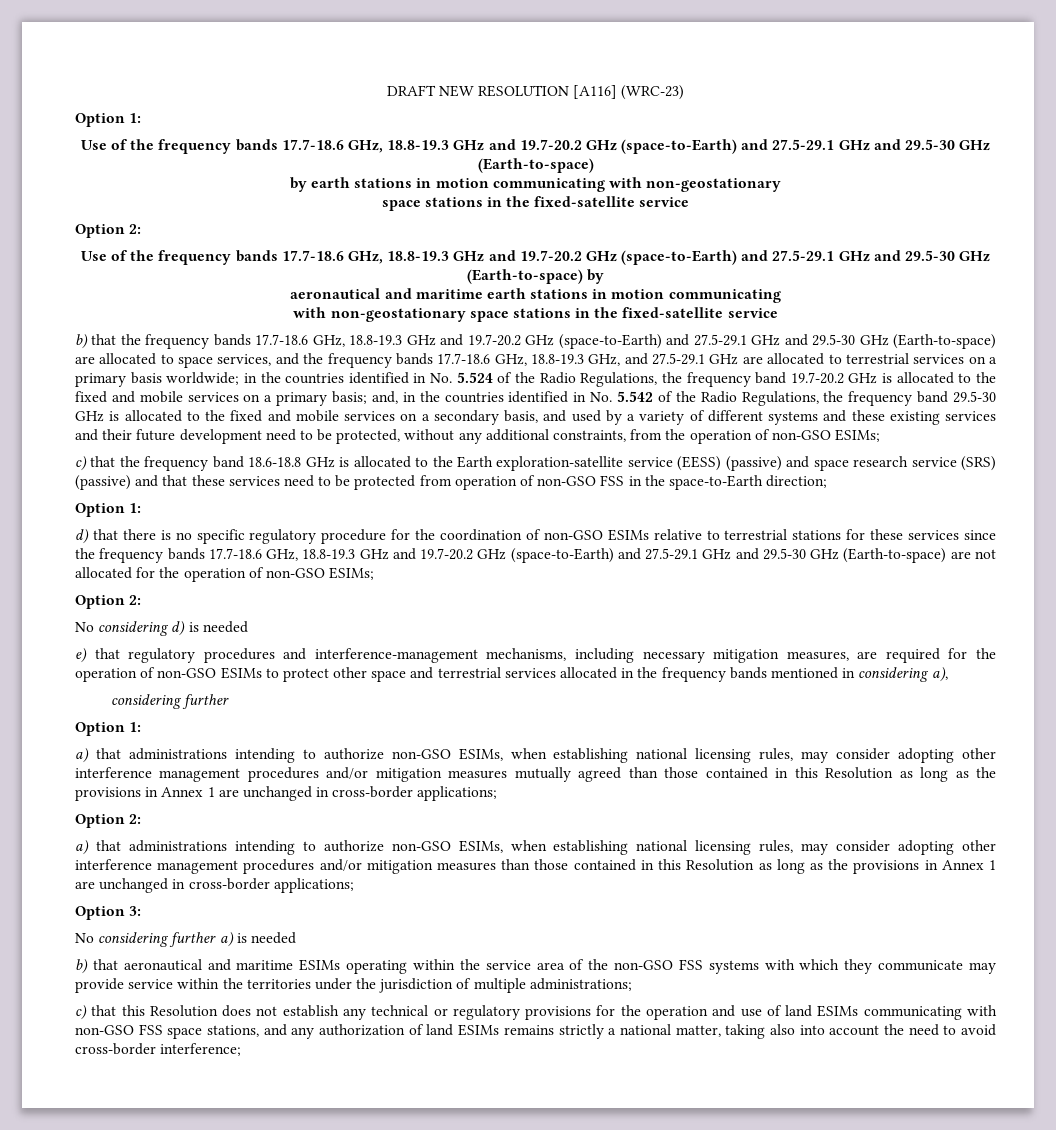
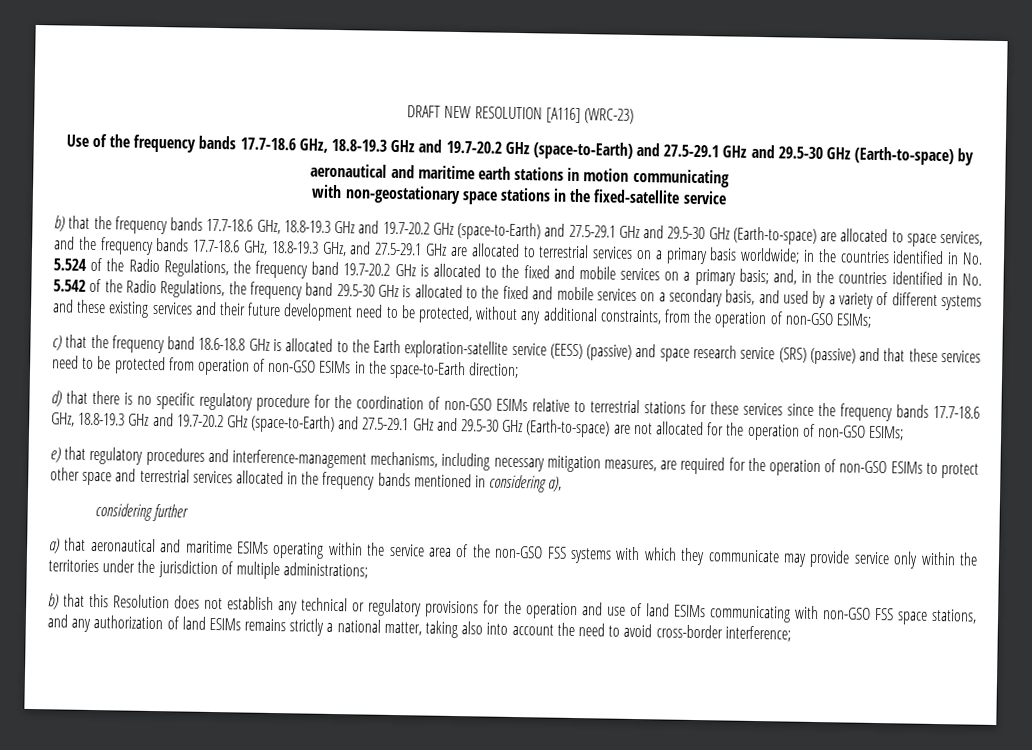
  DRAFT NEW RESOLUTION [A116] (WRC-23)
- Option 1:
- Use of the frequency bands 17.7-18.6 GHz, 18.8-19.3 GHz and 19.7-20.2 GHz (space-to-Earth) and 27.5-29.1 GHz and 29.5-30 GHz (Earth-to-space)
- by earth stations in motion communicating with non-geostationary
- space stations in the fixed-satellite service
- Option 2:
- c) that the frequency band 18.6-18.8 GHz is allocated to the Earth exploration-satellite service (EESS) (passive) and space research service (SRS) (passive) and that these services need to be protected from operation of non-GSO FSS in the space-to-Earth direction;
- Option 1:
+ c) that the frequency band 18.6-18.8 GHz is allocated to the Earth exploration-satellite service (EESS) (passive) and space research service (SRS) (passive) and that these services need to be protected from operation of non-GSO ESIMs in the space-to-Earth direction;
  d) that there is no specific regulatory procedure for the coordination of non-GSO ESIMs relative to terrestrial stations for these services since the frequency bands 17.7-18.6 GHz, 18.8-19.3 GHz and 19.7-20.2 GHz (space-to-Earth) and 27.5-29.1 GHz and 29.5-30 GHz (Earth-to-space) are not allocated for the operation of non-GSO ESIMs;
- Option 2:
- No considering d) is needed
  e) that regulatory procedures and interference-management mechanisms, including necessary mitigation measures, are required for the operation of non-GSO ESIMs to protect other space and terrestrial services allocated in the frequency bands mentioned in considering a),
  considering further
- Option 1:
- a) that administrations intending to authorize non-GSO ESIMs, when establishing national licensing rules, may consider adopting other interference management procedures and/or mitigation measures mutually agreed than those contained in this Resolution as long as the provisions in Annex 1 are unchanged in cross-border applications;
- Option 2:
- a) that administrations intending to authorize non-GSO ESIMs, when establishing national licensing rules, may consider adopting other interference management procedures and/or mitigation measures than those contained in this Resolution as long as the provisions in Annex 1 are unchanged in cross-border applications;
- Option 3:
- No considering further a) is needed
- b) that aeronautical and maritime ESIMs operating within the service area of the non-GSO FSS systems with which they communicate may provide service within the territories under the jurisdiction of multiple administrations;
+ a) that aeronautical and maritime ESIMs operating within the service area of the non-GSO FSS systems with which they communicate may provide service only within the territories under the jurisdiction of multiple administrations;
- c) that this Resolution does not establish any technical or regulatory provisions for the operation and use of land ESIMs communicating with non-GSO FSS space stations, and any authorization of land ESIMs remains strictly a national matter, taking also into account the need to avoid cross-border interference;
+ b) that this Resolution does not establish any technical or regulatory provisions for the operation and use of land ESIMs communicating with non-GSO FSS space stations, and any authorization of land ESIMs remains strictly a national matter, taking also into account the need to avoid cross-border interference;

